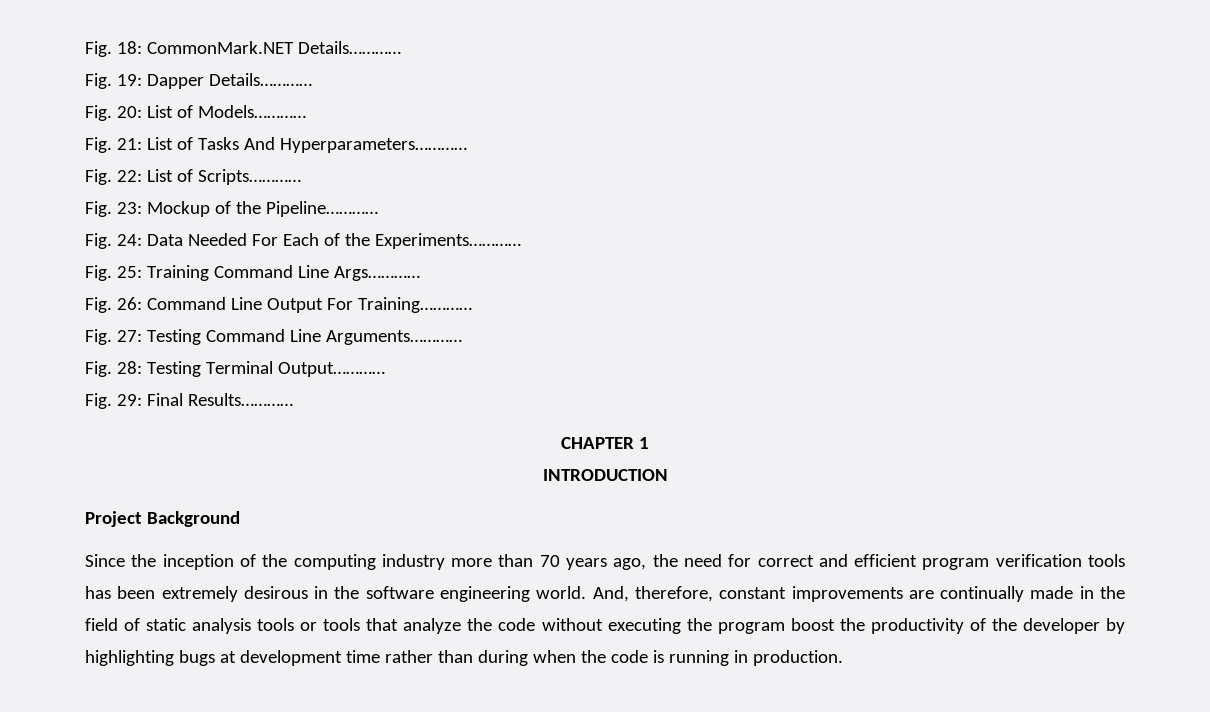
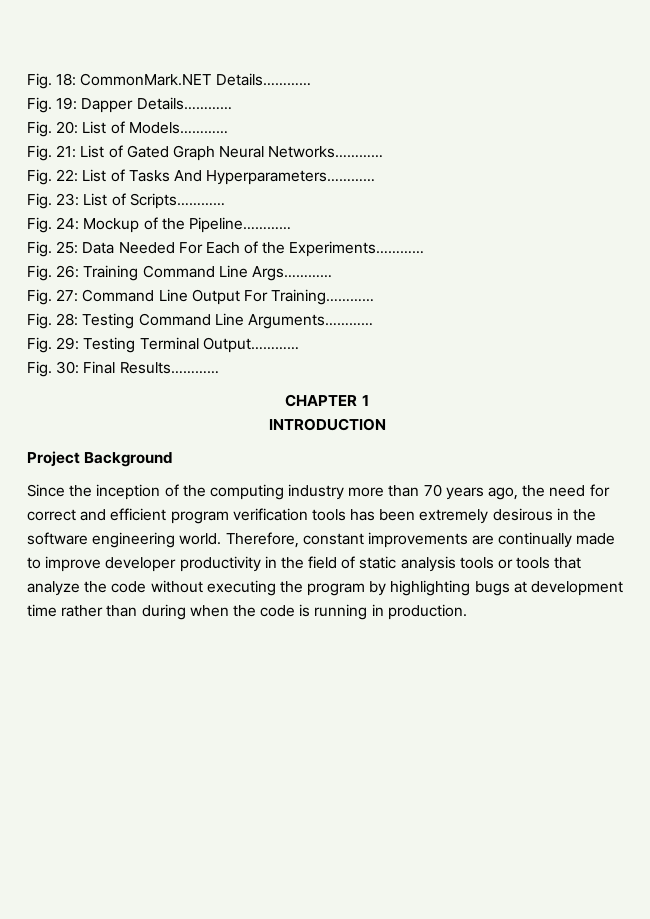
- Fig. 21: List of Tasks And Hyperparameters…………
+ Fig. 21: List of Gated Graph Neural Networks…………
+ Fig. 22: List of Tasks And Hyperparameters…………
- Fig. 22: List of Scripts…………
+ Fig. 23: List of Scripts…………
- Fig. 23: Mockup of the Pipeline…………
+ Fig. 24: Mockup of the Pipeline…………
- Fig. 24: Data Needed For Each of the Experiments…………
+ Fig. 25: Data Needed For Each of the Experiments…………
- Fig. 25: Training Command Line Args…………
+ Fig. 26: Training Command Line Args…………
- Fig. 26: Command Line Output For Training…………
+ Fig. 27: Command Line Output For Training…………
- Fig. 27: Testing Command Line Arguments…………
+ Fig. 28: Testing Command Line Arguments…………
- Fig. 28: Testing Terminal Output…………
+ Fig. 29: Testing Terminal Output…………
- Fig. 29: Final Results…………
+ Fig. 30: Final Results…………
- And, therefore, constant improvements are continually made in the field of static analysis tools or tools that analyze the code without executing the program boost the productivity of the developer by highlighting bugs at development time rather than during when the code is running in production.
+ Therefore, constant improvements are continually made to improve developer productivity in the field of static analysis tools or tools that analyze the code without executing the program by highlighting bugs at development time rather than during when the code is running in production.

